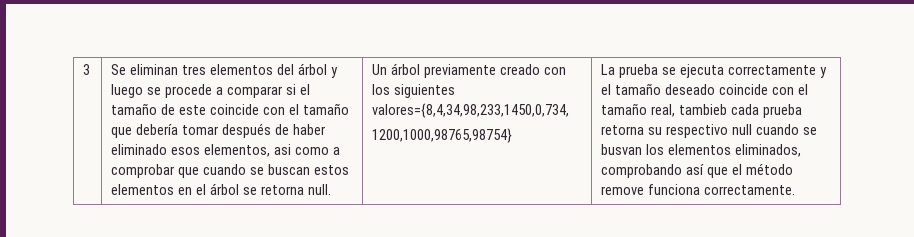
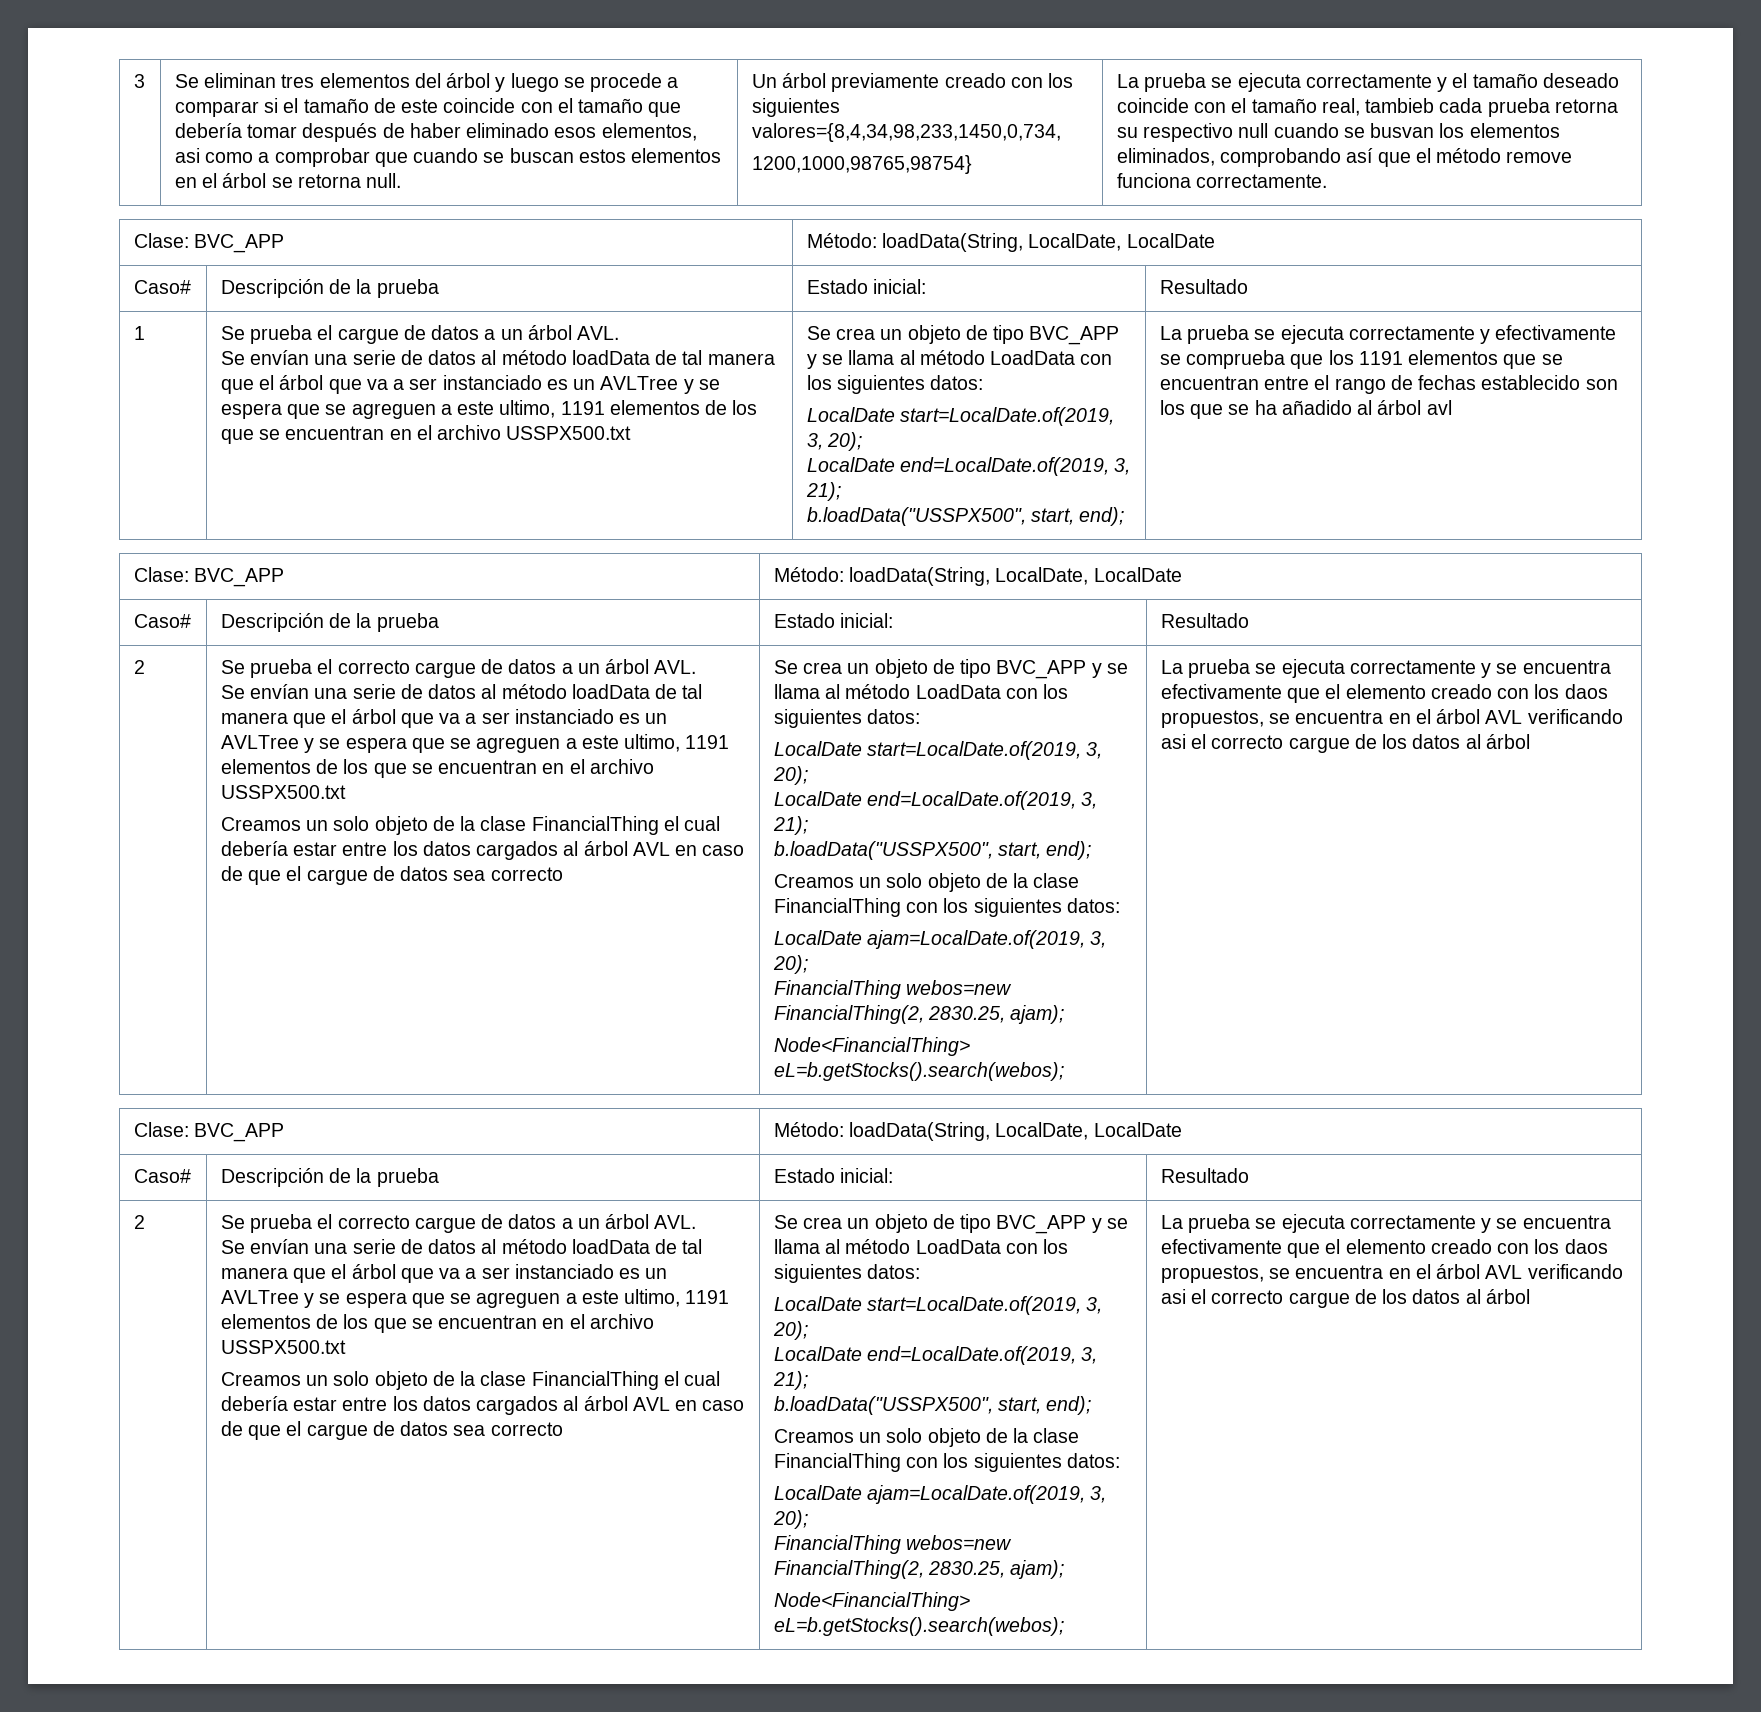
  La prueba se ejecuta correctamente y el tamaño deseado coincide con el tamaño real, tambieb cada prueba retorna su respectivo null cuando se busvan los elementos eliminados, comprobando así que el método remove funciona correctamente.
+ Clase: BVC_APP | Método: loadData(String, LocalDate, LocalDate
+ Caso# | Descripción de la prueba | Estado inicial: | Resultado
+ 1 | Se prueba el cargue de datos a un árbol AVL.
+ Se envían una serie de datos al método loadData de tal manera que el árbol que va a ser instanciado es un AVLTree y se espera que se agreguen a este ultimo, 1191 elementos de los que se encuentran en el archivo USSPX500.txt | Se crea un objeto de tipo BVC_APP y se llama al método LoadData con los siguientes datos:
+ LocalDate start=LocalDate.of(2019, 3, 20);
+ LocalDate end=LocalDate.of(2019, 3, 21);
+ b.loadData("USSPX500", start, end); | La prueba se ejecuta correctamente y efectivamente se comprueba que los 1191 elementos que se encuentran entre el rango de fechas establecido son los que se ha añadido al árbol avl
+ Clase: BVC_APP | Método: loadData(String, LocalDate, LocalDate
+ Caso# | Descripción de la prueba | Estado inicial: | Resultado
+ 2 | Se prueba el correcto cargue de datos a un árbol AVL.
+ Se envían una serie de datos al método loadData de tal manera que el árbol que va a ser instanciado es un AVLTree y se espera que se agreguen a este ultimo, 1191 elementos de los que se encuentran en el archivo USSPX500.txt
+ Creamos un solo objeto de la clase FinancialThing el cual debería estar entre los datos cargados al árbol AVL en caso de que el cargue de datos sea correcto | Se crea un objeto de tipo BVC_APP y se llama al método LoadData con los siguientes datos:
+ LocalDate start=LocalDate.of(2019, 3, 20);
+ LocalDate end=LocalDate.of(2019, 3, 21);
+ b.loadData("USSPX500", start, end);
+ Creamos un solo objeto de la clase FinancialThing con los siguientes datos:
+ LocalDate ajam=LocalDate.of(2019, 3, 20);
+ FinancialThing webos=new FinancialThing(2, 2830.25, ajam);
+ Node<FinancialThing> eL=b.getStocks().search(webos); | La prueba se ejecuta correctamente y se encuentra efectivamente que el elemento creado con los daos propuestos, se encuentra en el árbol AVL verificando asi el correcto cargue de los datos al árbol
+ Clase: BVC_APP | Método: loadData(String, LocalDate, LocalDate
+ Caso# | Descripción de la prueba | Estado inicial: | Resultado
+ 2 | Se prueba el correcto cargue de datos a un árbol AVL.
+ Se envían una serie de datos al método loadData de tal manera que el árbol que va a ser instanciado es un AVLTree y se espera que se agreguen a este ultimo, 1191 elementos de los que se encuentran en el archivo USSPX500.txt
+ Creamos un solo objeto de la clase FinancialThing el cual debería estar entre los datos cargados al árbol AVL en caso de que el cargue de datos sea correcto | Se crea un objeto de tipo BVC_APP y se llama al método LoadData con los siguientes datos:
+ LocalDate start=LocalDate.of(2019, 3, 20);
+ LocalDate end=LocalDate.of(2019, 3, 21);
+ b.loadData("USSPX500", start, end);
+ Creamos un solo objeto de la clase FinancialThing con los siguientes datos:
+ LocalDate ajam=LocalDate.of(2019, 3, 20);
+ FinancialThing webos=new FinancialThing(2, 2830.25, ajam);
+ Node<FinancialThing> eL=b.getStocks().search(webos); | La prueba se ejecuta correctamente y se encuentra efectivamente que el elemento creado con los daos propuestos, se encuentra en el árbol AVL verificando asi el correcto cargue de los datos al árbol

